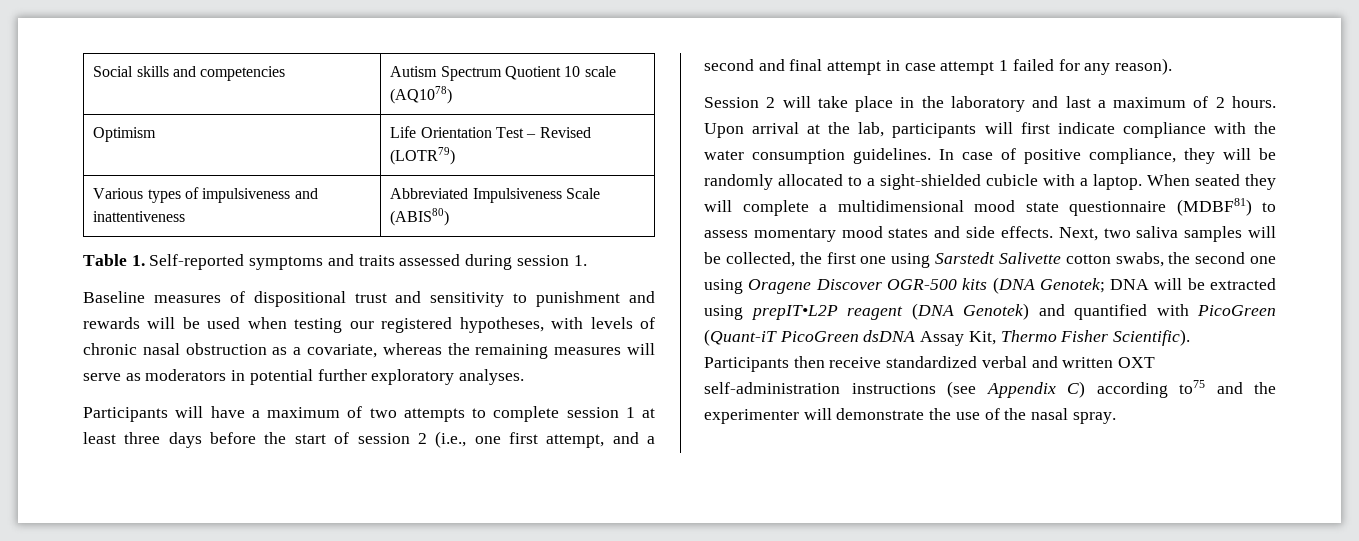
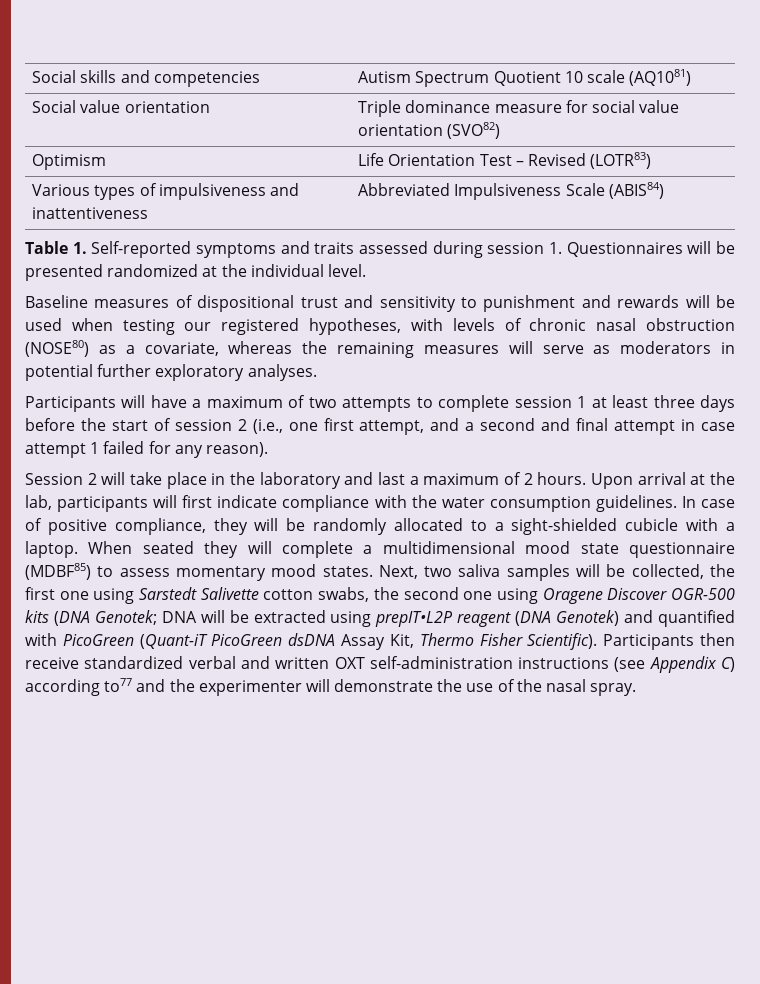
- Social skills and competencies | Autism Spectrum Quotient 10 scale (AQ1078)
+ Social skills and competencies | Autism Spectrum Quotient 10 scale (AQ1081)
+ Social value orientation | Triple dominance measure for social value orientation (SVO82)
- Optimism | Life Orientation Test – Revised (LOTR79)
+ Optimism | Life Orientation Test – Revised (LOTR83)
- Various types of impulsiveness and inattentiveness | Abbreviated Impulsiveness Scale (ABIS80)
+ Various types of impulsiveness and inattentiveness | Abbreviated Impulsiveness Scale (ABIS84)
- Table 1. Self-reported symptoms and traits assessed during session 1.
+ Table 1. Self-reported symptoms and traits assessed during session 1. Questionnaires will be presented randomized at the individual level.
- Baseline measures of dispositional trust and sensitivity to punishment and rewards will be used when testing our registered hypotheses, with levels of chronic nasal obstruction as a covariate, whereas the remaining measures will serve as moderators in potential further exploratory analyses.
+ Baseline measures of dispositional trust and sensitivity to punishment and rewards will be used when testing our registered hypotheses, with levels of chronic nasal obstruction (NOSE80) as a covariate, whereas the remaining measures will serve as moderators in potential further exploratory analyses.
- When seated they will complete a multidimensional mood state questionnaire (MDBF81) to assess momentary mood states and side effects.
+ When seated they will complete a multidimensional mood state questionnaire (MDBF85) to assess momentary mood states.
- Participants then receive standardized verbal and written OXT self-administration instructions (see Appendix C) according to75 and the experimenter will demonstrate the use of the nasal spray.
+ Participants then receive standardized verbal and written OXT self-administration instructions (see Appendix C) according to77 and the experimenter will demonstrate the use of the nasal spray.

